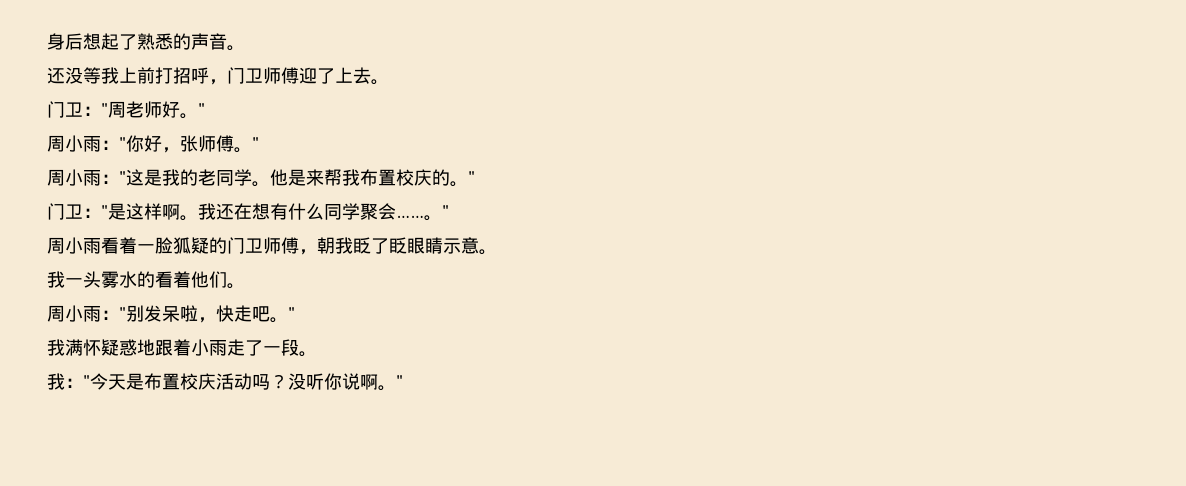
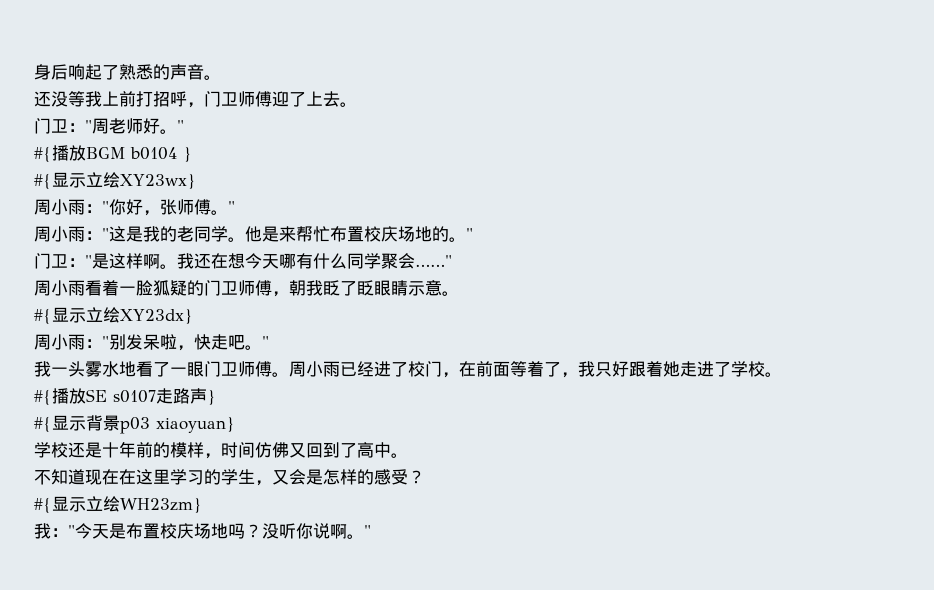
- 身后想起了熟悉的声音。
+ 身后响起了熟悉的声音。
+ #{播放BGM b0104 }
+ #{显示立绘XY23wx}
- 他是来帮我布置校庆的。
+ 他是来帮忙布置校庆场地的。
- 我还在想有什么同学聚会……。"
+ 我还在想今天哪有什么同学聚会……"
- 我一头雾水的看着他们。
+ #{显示立绘XY23dx}
- 我满怀疑惑地跟着小雨走了一段。
+ 我一头雾水地看了一眼门卫师傅。周小雨已经进了校门，在前面等着了，我只好跟着她走进了学校。
+ #{播放SE s0107走路声}
+ #{显示背景p03 xiaoyuan}
+ 学校还是十年前的模样，时间仿佛又回到了高中。
+ 不知道现在在这里学习的学生，又会是怎样的感受？
+ #{显示立绘WH23zm}
- 我："今天是布置校庆活动吗？
+ 我："今天是布置校庆场地吗？

